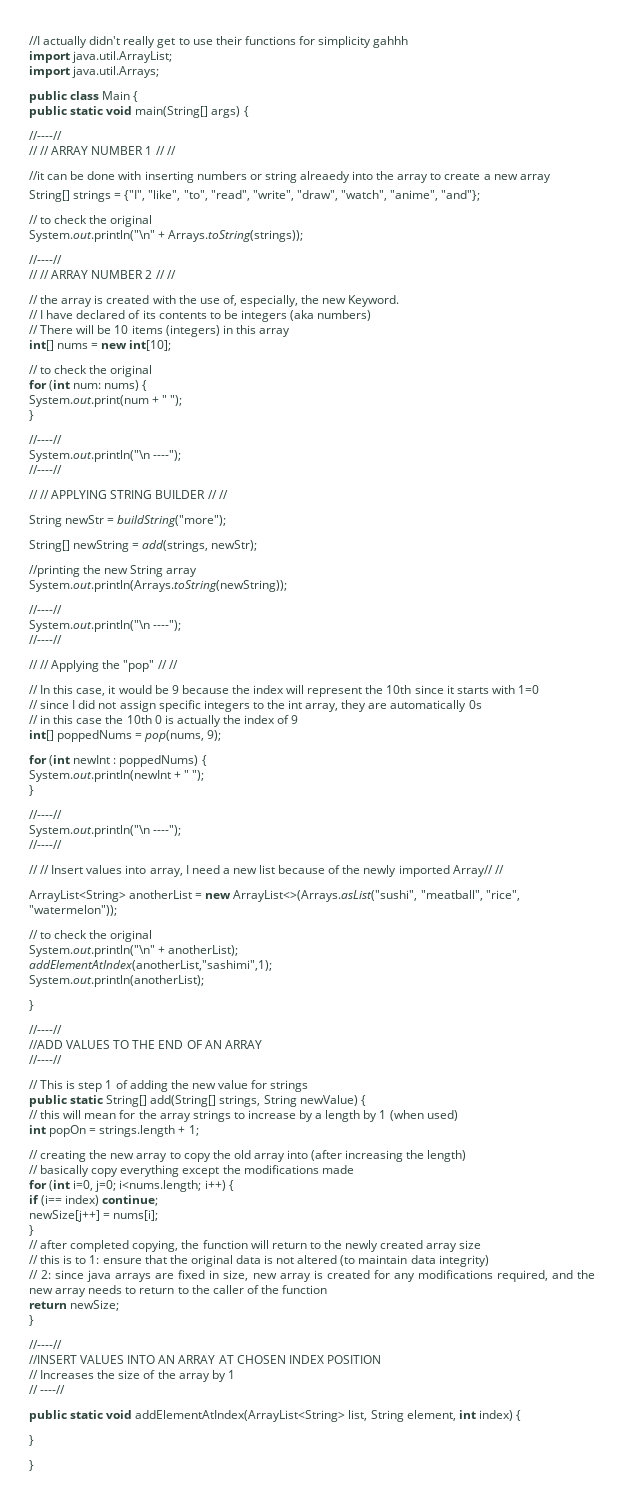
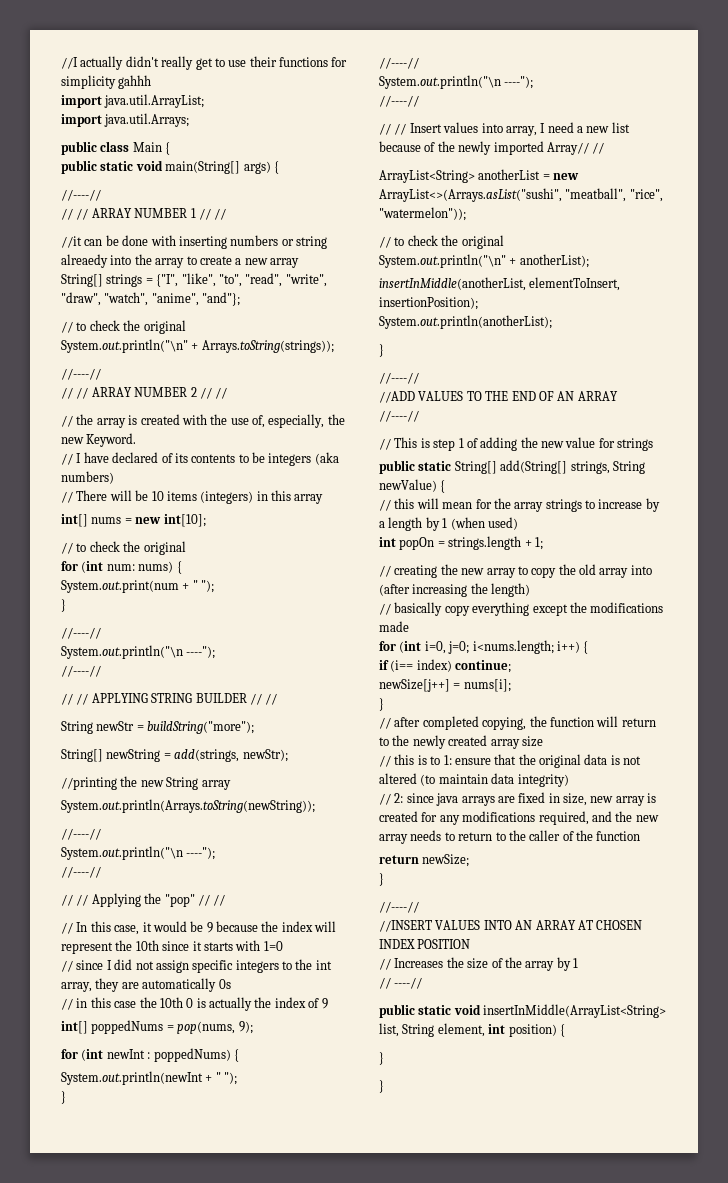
- addElementAtIndex(anotherList,"sashimi",1);
+ insertInMiddle(anotherList, elementToInsert, insertionPosition);
- public static void addElementAtIndex(ArrayList<String> list, String element, int index) {
+ public static void insertInMiddle(ArrayList<String> list, String element, int position) {

